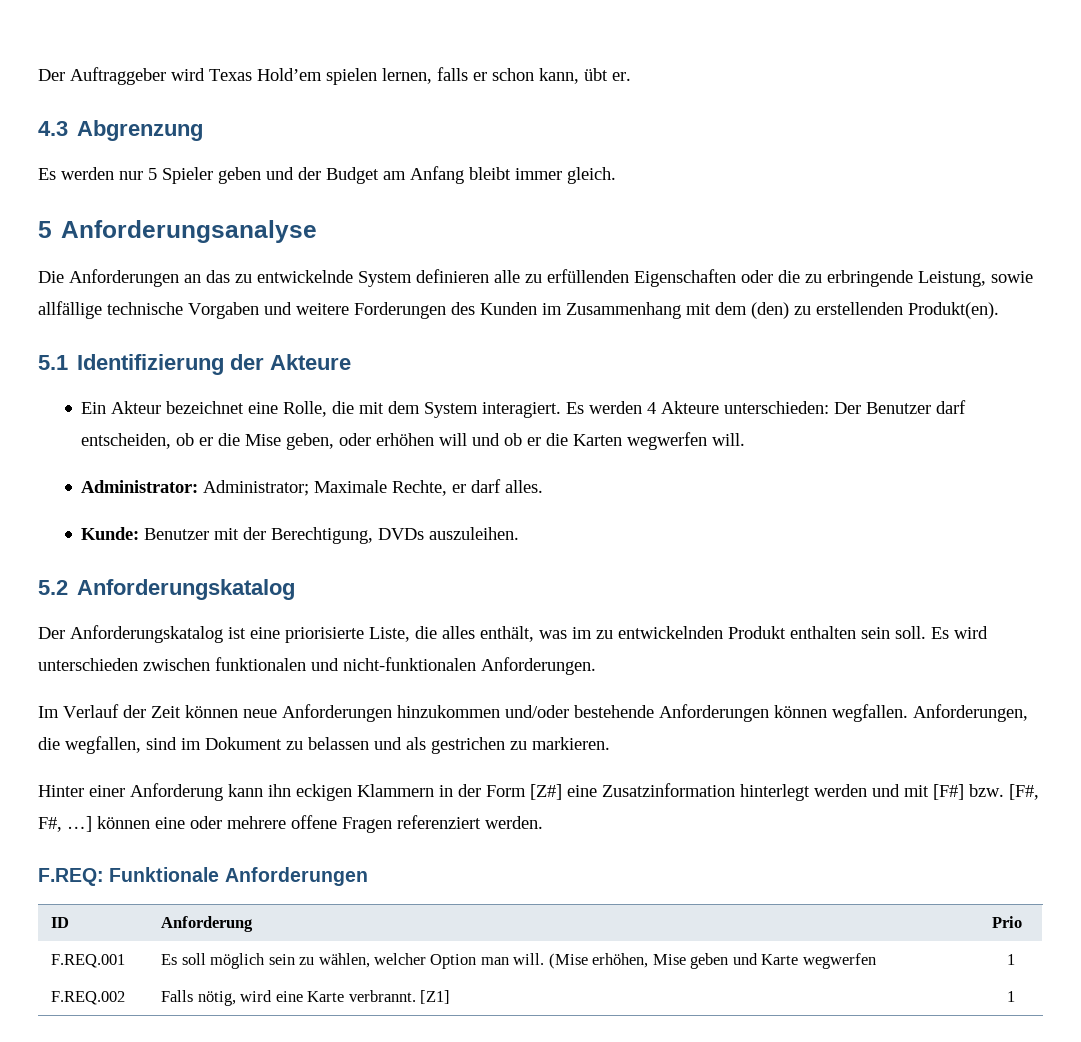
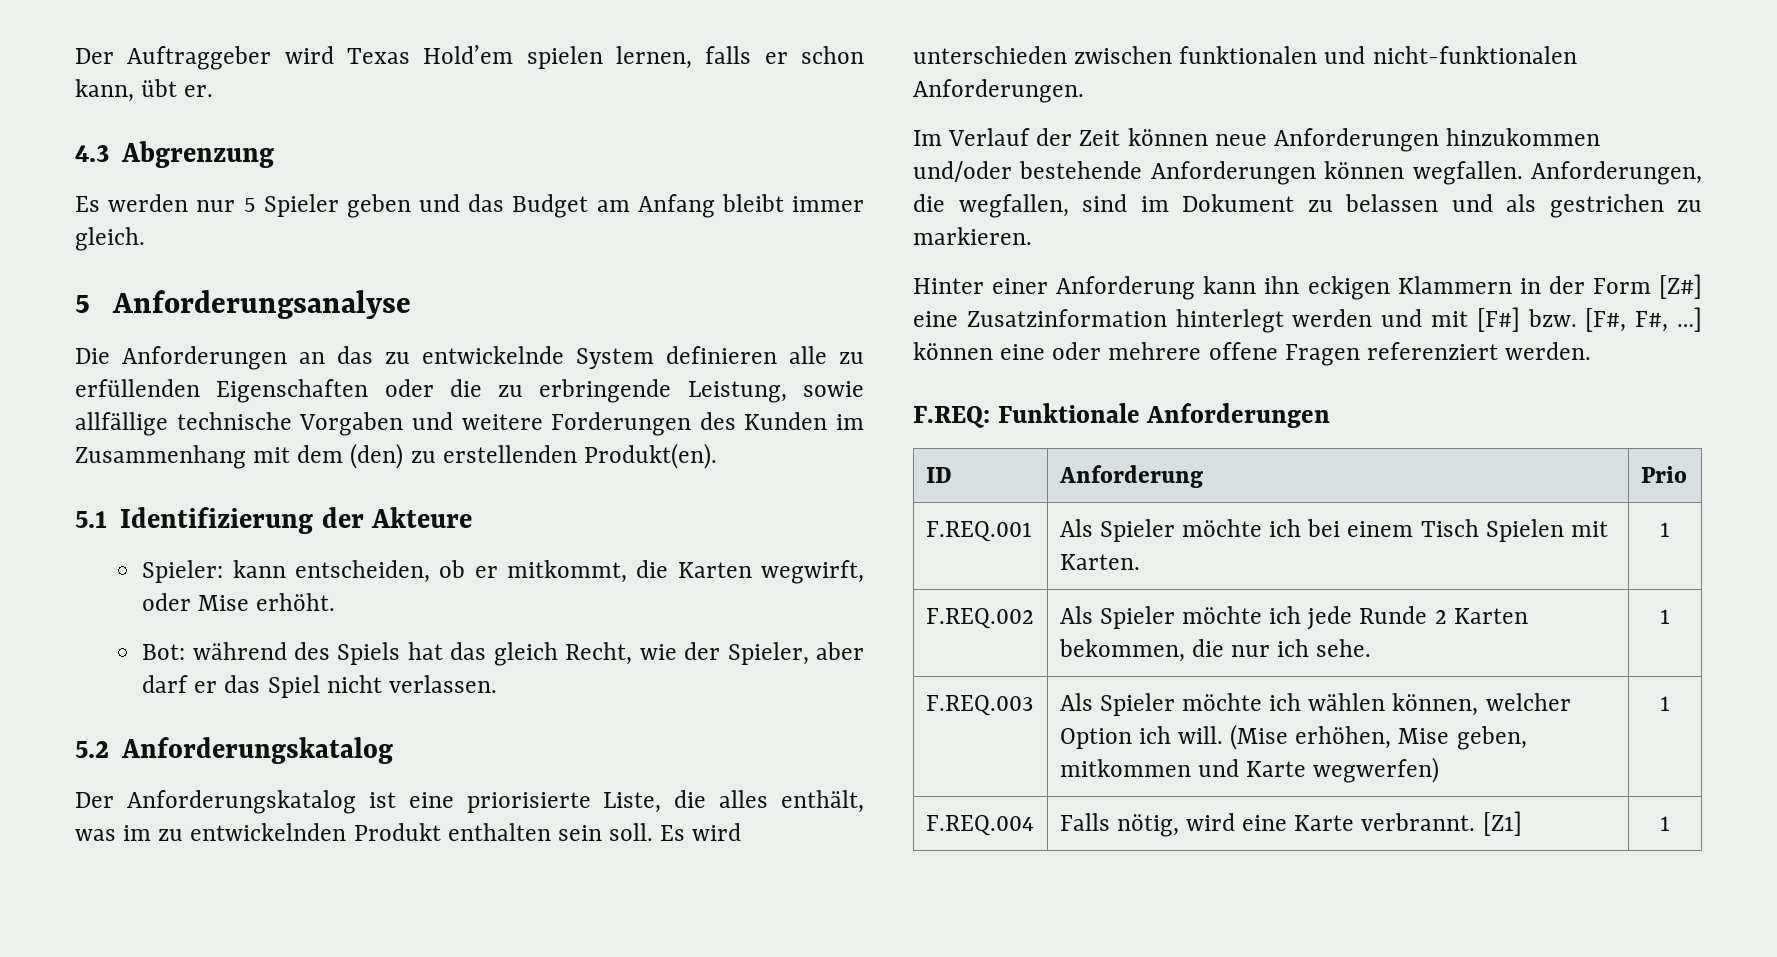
- Es werden nur 5 Spieler geben und der Budget am Anfang bleibt immer gleich.
+ Es werden nur 5 Spieler geben und das Budget am Anfang bleibt immer gleich.
- Ein Akteur bezeichnet eine Rolle, die mit dem System interagiert. Es werden 4 Akteure unterschieden: Der Benutzer darf entscheiden, ob er die Mise geben, oder erhöhen will und ob er die Karten wegwerfen will.
- Administrator: Administrator; Maximale Rechte, er darf alles.
- Kunde: Benutzer mit der Berechtigung, DVDs auszuleihen.
+ Spieler: kann entscheiden, ob er mitkommt, die Karten wegwirft, oder Mise erhöht.
+ Bot: während des Spiels hat das gleich Recht, wie der Spieler, aber darf er das Spiel nicht verlassen.
- F.REQ.001 | Es soll möglich sein zu wählen, welcher Option man will. (Mise erhöhen, Mise geben und Karte wegwerfen | 1
- F.REQ.002 | Falls nötig, wird eine Karte verbrannt. [Z1] | 1
+ F.REQ.001 | Als Spieler möchte ich bei einem Tisch Spielen mit Karten. | 1
+ F.REQ.002 | Als Spieler möchte ich jede Runde 2 Karten bekommen, die nur ich sehe. | 1
+ F.REQ.003 | Als Spieler möchte ich wählen können, welcher Option ich will. (Mise erhöhen, Mise geben, mitkommen und Karte wegwerfen) | 1
+ F.REQ.004 | Falls nötig, wird eine Karte verbrannt. [Z1] | 1

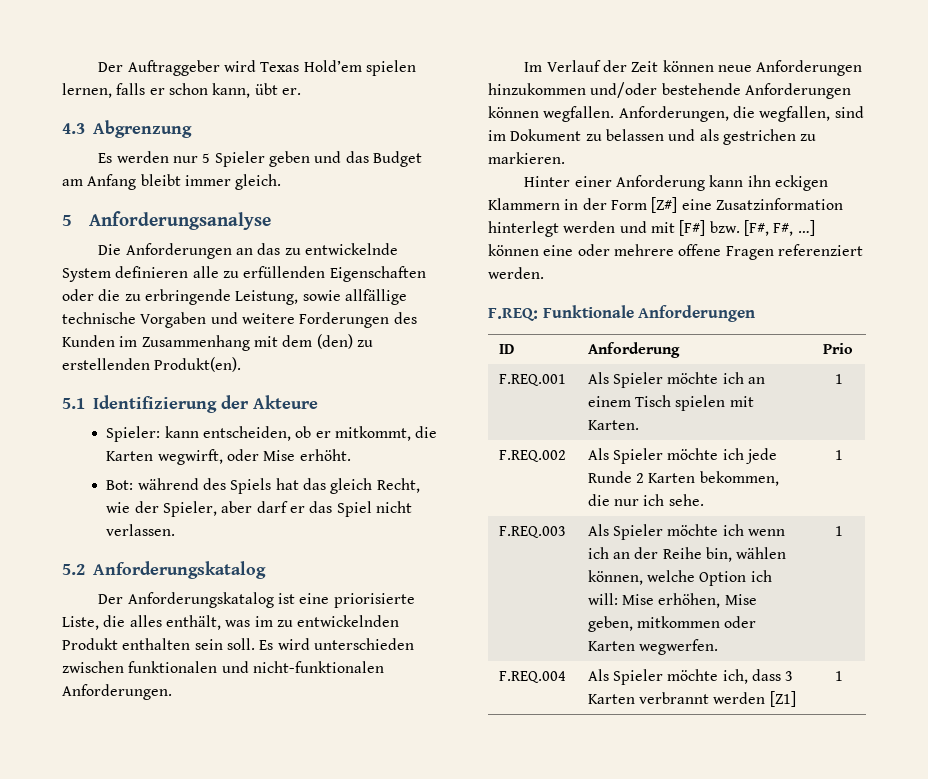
- F.REQ.001 | Als Spieler möchte ich bei einem Tisch Spielen mit Karten. | 1
+ F.REQ.001 | Als Spieler möchte ich an einem Tisch spielen mit Karten. | 1
- F.REQ.003 | Als Spieler möchte ich wählen können, welcher Option ich will. (Mise erhöhen, Mise geben, mitkommen und Karte wegwerfen) | 1
+ F.REQ.003 | Als Spieler möchte ich wenn ich an der Reihe bin, wählen können, welche Option ich will: Mise erhöhen, Mise geben, mitkommen oder Karten wegwerfen. | 1
- F.REQ.004 | Falls nötig, wird eine Karte verbrannt. [Z1] | 1
+ F.REQ.004 | Als Spieler möchte ich, dass 3 Karten verbrannt werden [Z1] | 1

